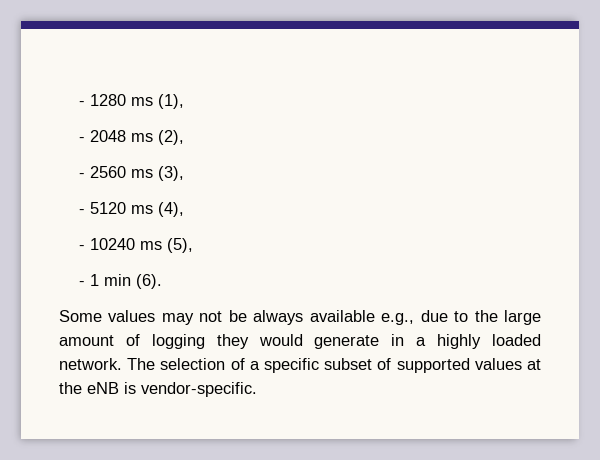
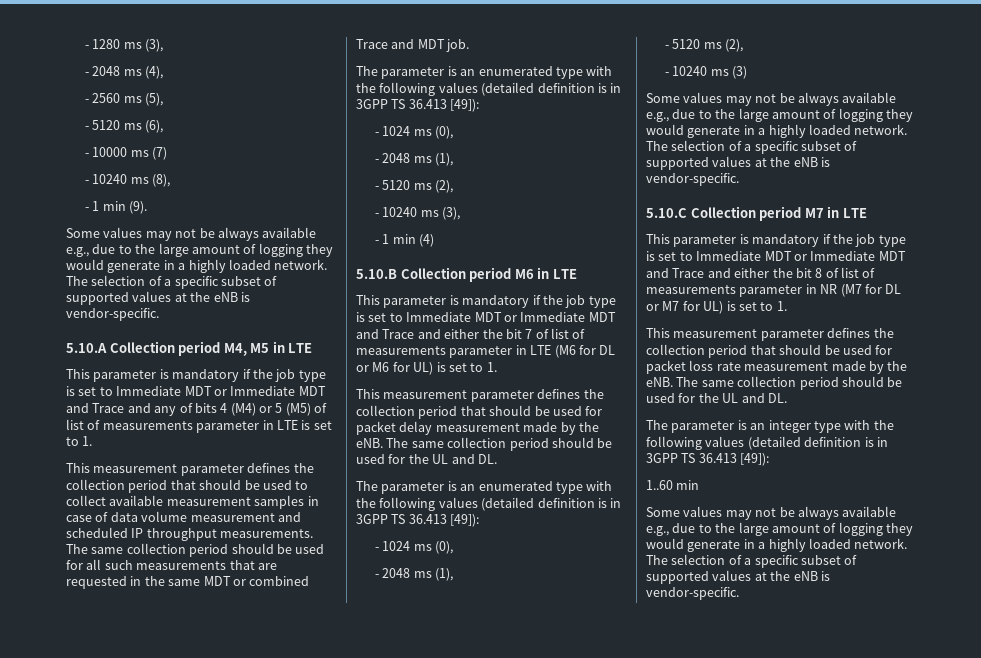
- - 1280 ms (1),
- - 2048 ms (2),
+ - 1280 ms (3),
+ - 2048 ms (4),
- - 2560 ms (3),
- - 5120 ms (4),
- - 10240 ms (5),
- - 1 min (6).
+ - 2560 ms (5),
+ - 5120 ms (6),
+ - 10000 ms (7)
+ - 10240 ms (8),
+ - 1 min (9).
+ 5.10.A Collection period M4, M5 in LTE
+ This parameter is mandatory if the job type is set to Immediate MDT or Immediate MDT and Trace and any of bits 4 (M4) or 5 (M5) of list of measurements parameter in LTE is set to 1.
+ This measurement parameter defines the collection period that should be used to collect available measurement samples in case of data volume measurement and scheduled IP throughput measurements. The same collection period should be used for all such measurements that are requested in the same MDT or combined Trace and MDT job.
+ The parameter is an enumerated type with the following values (detailed definition is in 3GPP TS 36.413 [49]):
+ - 1024 ms (0),
+ - 2048 ms (1),
+ - 5120 ms (2),
+ - 10240 ms (3),
+ - 1 min (4)
+ 5.10.B Collection period M6 in LTE
+ This parameter is mandatory if the job type is set to Immediate MDT or Immediate MDT and Trace and either the bit 7 of list of measurements parameter in LTE (M6 for DL or M6 for UL) is set to 1.
+ This measurement parameter defines the collection period that should be used for packet delay measurement made by the eNB. The same collection period should be used for the UL and DL.
+ The parameter is an enumerated type with the following values (detailed definition is in 3GPP TS 36.413 [49]):
+ - 1024 ms (0),
+ - 2048 ms (1),
+ - 5120 ms (2),
+ - 10240 ms (3)
+ Some values may not be always available e.g., due to the large amount of logging they would generate in a highly loaded network. The selection of a specific subset of supported values at the eNB is vendor-specific.
+ 5.10.C Collection period M7 in LTE
+ This parameter is mandatory if the job type is set to Immediate MDT or Immediate MDT and Trace and either the bit 8 of list of measurements parameter in NR (M7 for DL or M7 for UL) is set to 1.
+ This measurement parameter defines the collection period that should be used for packet loss rate measurement made by the eNB. The same collection period should be used for the UL and DL.
+ The parameter is an integer type with the following values (detailed definition is in 3GPP TS 36.413 [49]):
+ 1..60 min
+ Some values may not be always available e.g., due to the large amount of logging they would generate in a highly loaded network. The selection of a specific subset of supported values at the eNB is vendor-specific.

